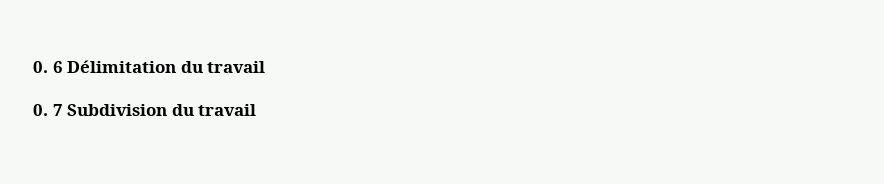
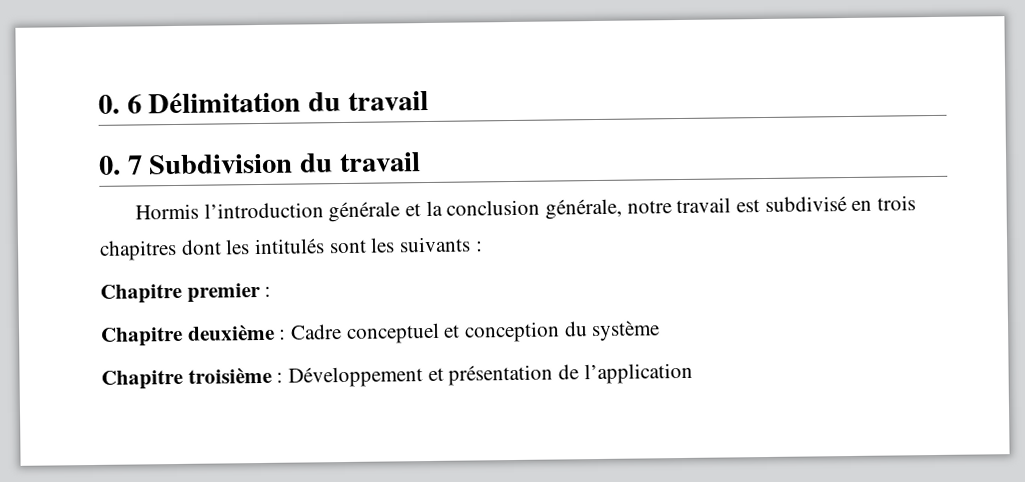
+ Hormis l’introduction générale et la conclusion générale, notre travail est subdivisé en trois chapitres dont les intitulés sont les suivants :
+ Chapitre premier :
+ Chapitre deuxième : Cadre conceptuel et conception du système
+ Chapitre troisième : Développement et présentation de l’application

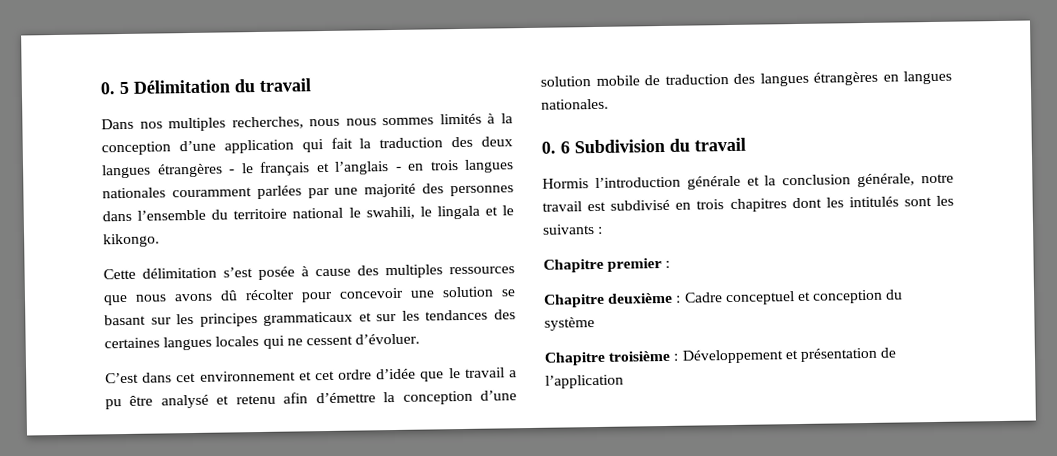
- 0. 6 Délimitation du travail
+ 0. 5 Délimitation du travail
- 0. 7 Subdivision du travail
+ Dans nos multiples recherches, nous nous sommes limités à la conception d’une application qui fait la traduction des deux langues étrangères - le français et l’anglais - en trois langues nationales couramment parlées par une majorité des personnes dans l’ensemble du territoire national le swahili, le lingala et le kikongo.
+ Cette délimitation s’est posée à cause des multiples ressources que nous avons dû récolter pour concevoir une solution se basant sur les principes grammaticaux et sur les tendances des certaines langues locales qui ne cessent d’évoluer.
+ C’est dans cet environnement et cet ordre d’idée que le travail a pu être analysé et retenu afin d’émettre la conception d’une solution mobile de traduction des langues étrangères en langues nationales.
+ 0. 6 Subdivision du travail

